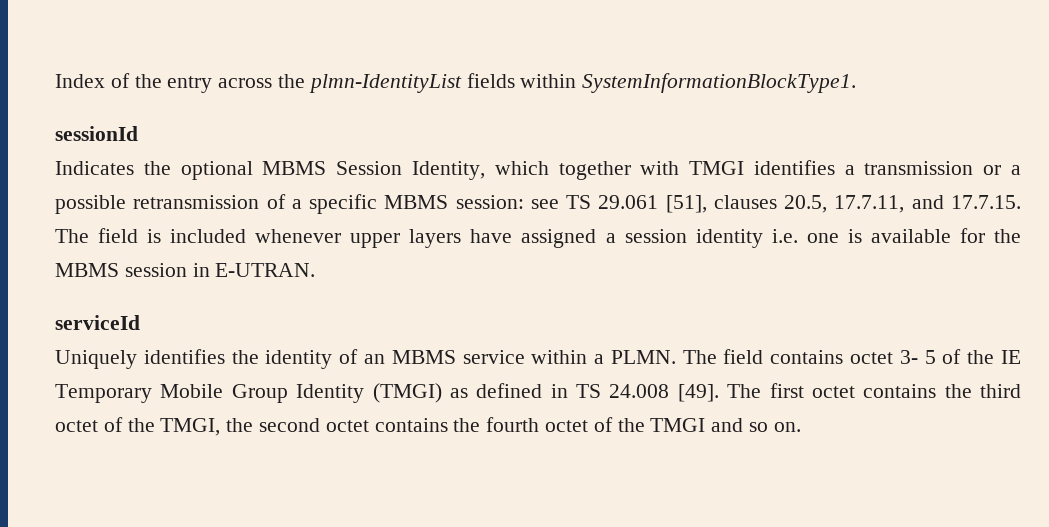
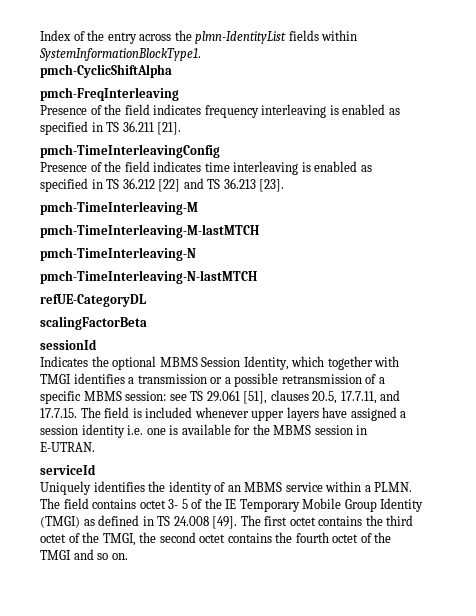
+ pmch-CyclicShiftAlpha
+ pmch-FreqInterleaving
+ Presence of the field indicates frequency interleaving is enabled as specified in TS 36.211 [21].
+ pmch-TimeInterleavingConfig
+ Presence of the field indicates time interleaving is enabled as specified in TS 36.212 [22] and TS 36.213 [23].
+ pmch-TimeInterleaving-M
+ pmch-TimeInterleaving-M-lastMTCH
+ pmch-TimeInterleaving-N
+ pmch-TimeInterleaving-N-lastMTCH
+ refUE-CategoryDL
+ scalingFactorBeta

